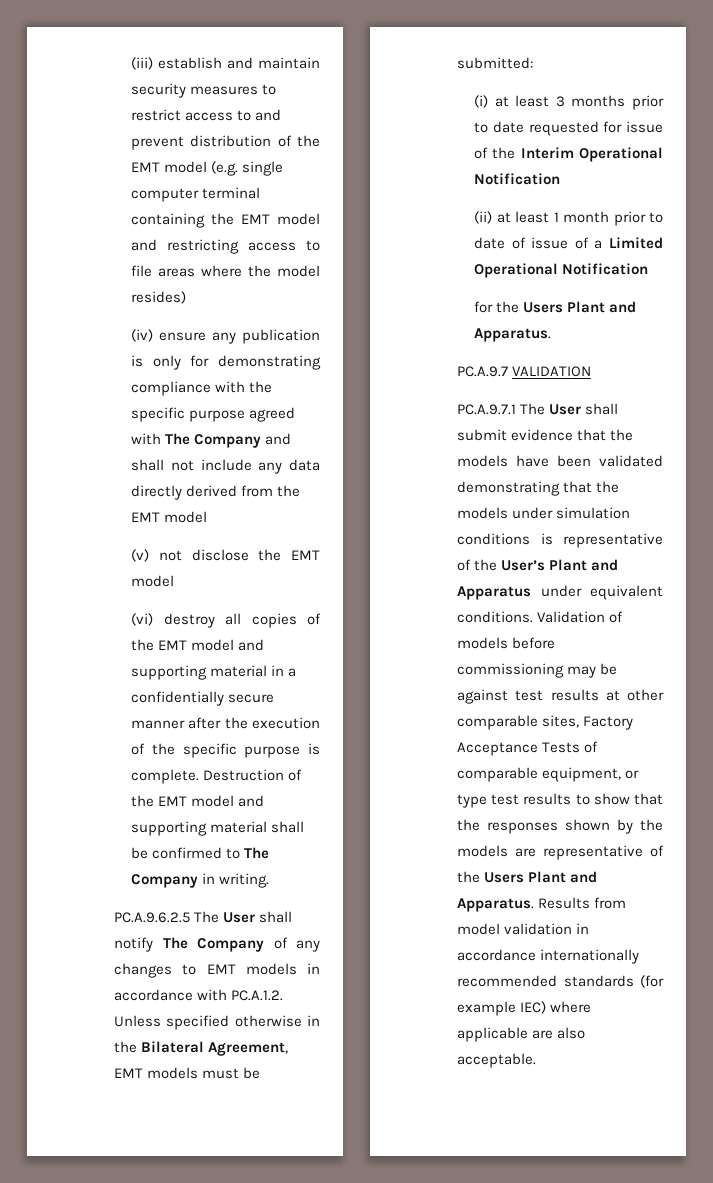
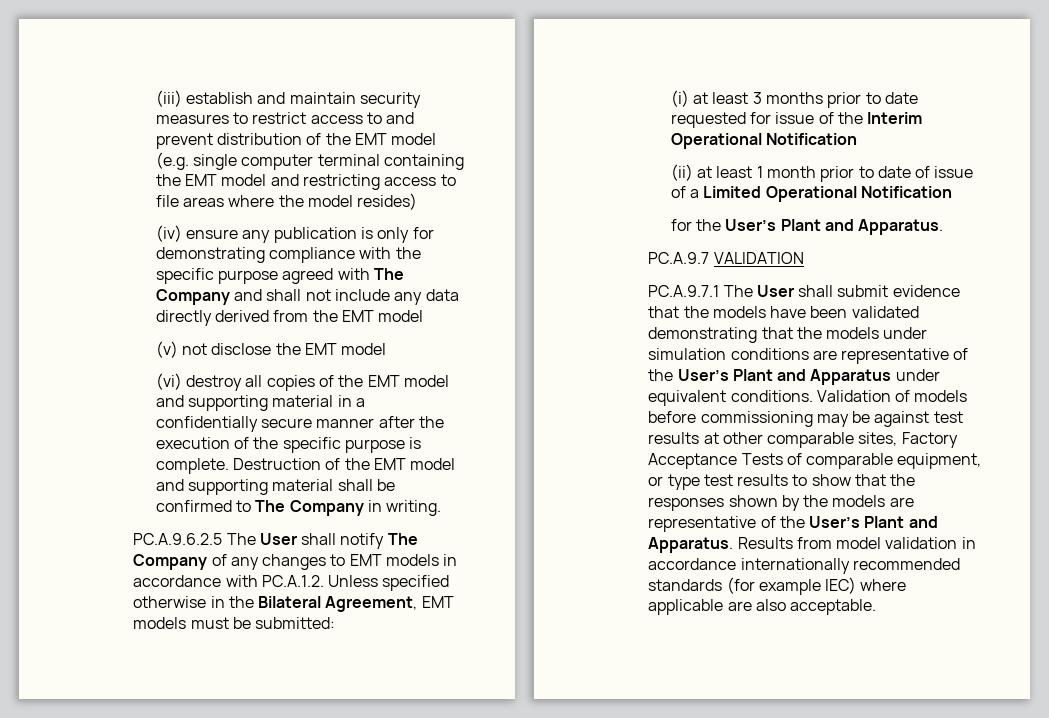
- for the Users Plant and Apparatus.
+ for the User’s Plant and Apparatus.
- PC.A.9.7.1 The User shall submit evidence that the models have been validated demonstrating that the models under simulation conditions is representative of the User’s Plant and Apparatus under equivalent conditions.
+ PC.A.9.7.1 The User shall submit evidence that the models have been validated demonstrating that the models under simulation conditions are representative of the User’s Plant and Apparatus under equivalent conditions.
- Validation of models before commissioning may be against test results at other comparable sites, Factory Acceptance Tests of comparable equipment, or type test results to show that the responses shown by the models are representative of the Users Plant and Apparatus.
+ Validation of models before commissioning may be against test results at other comparable sites, Factory Acceptance Tests of comparable equipment, or type test results to show that the responses shown by the models are representative of the User’s Plant and Apparatus.

